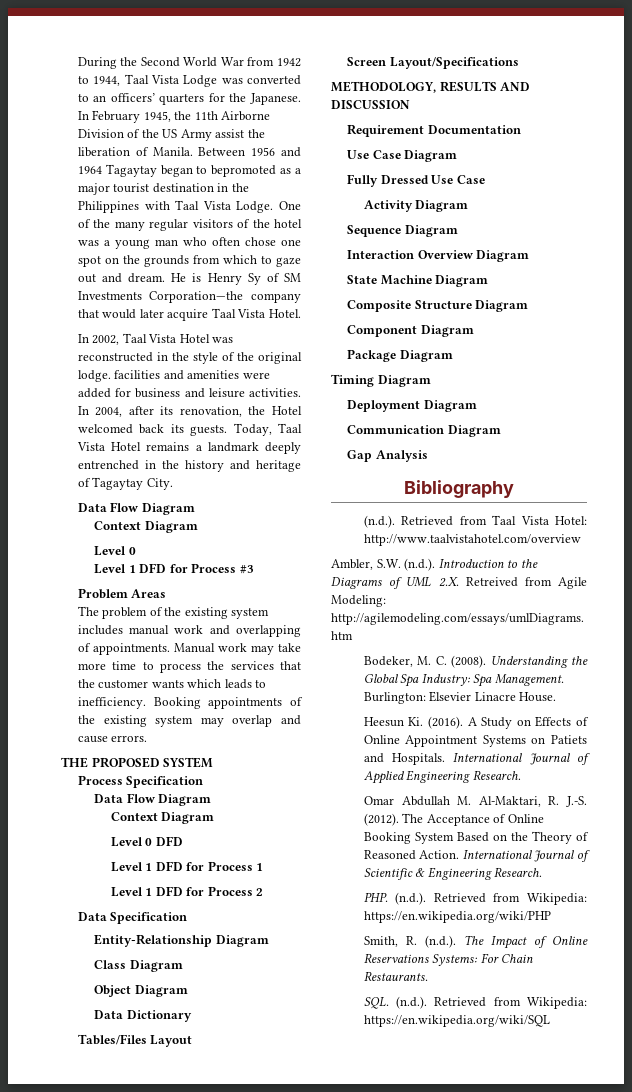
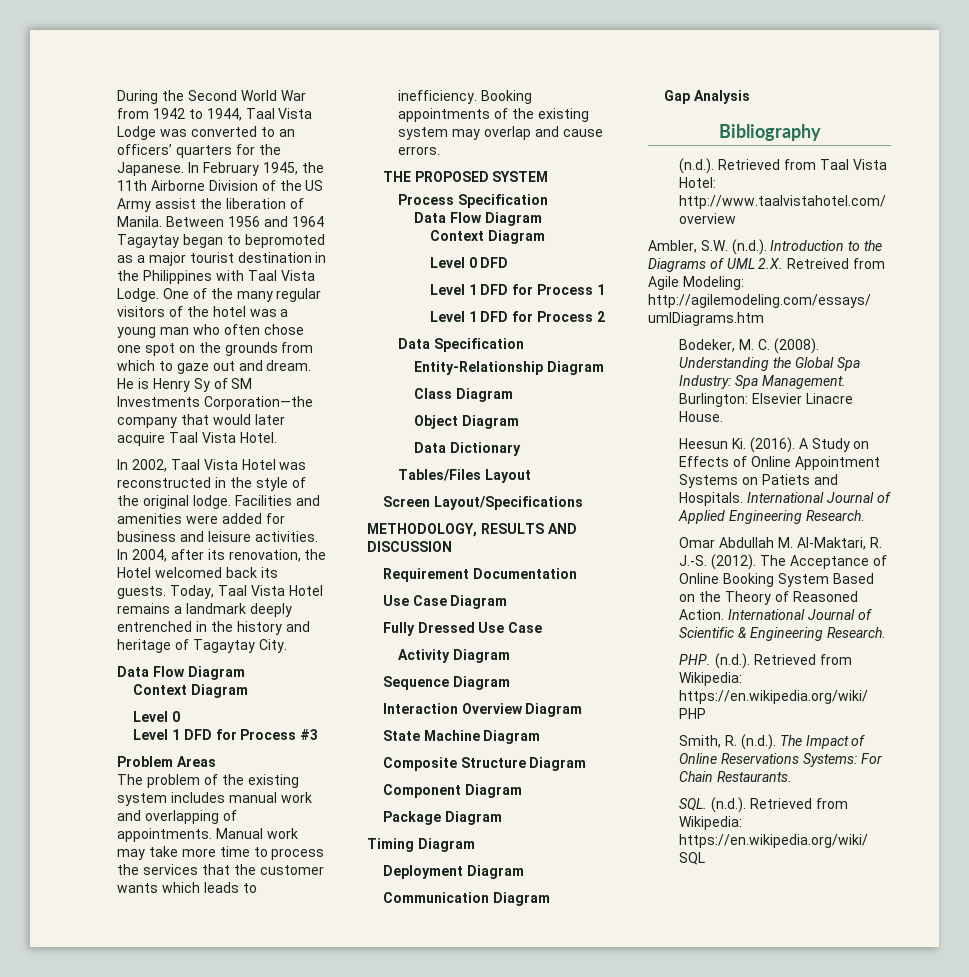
- In 2002, Taal Vista Hotel was reconstructed in the style of the original lodge. facilities and amenities were added for business and leisure activities.
+ In 2002, Taal Vista Hotel was reconstructed in the style of the original lodge. Facilities and amenities were added for business and leisure activities.

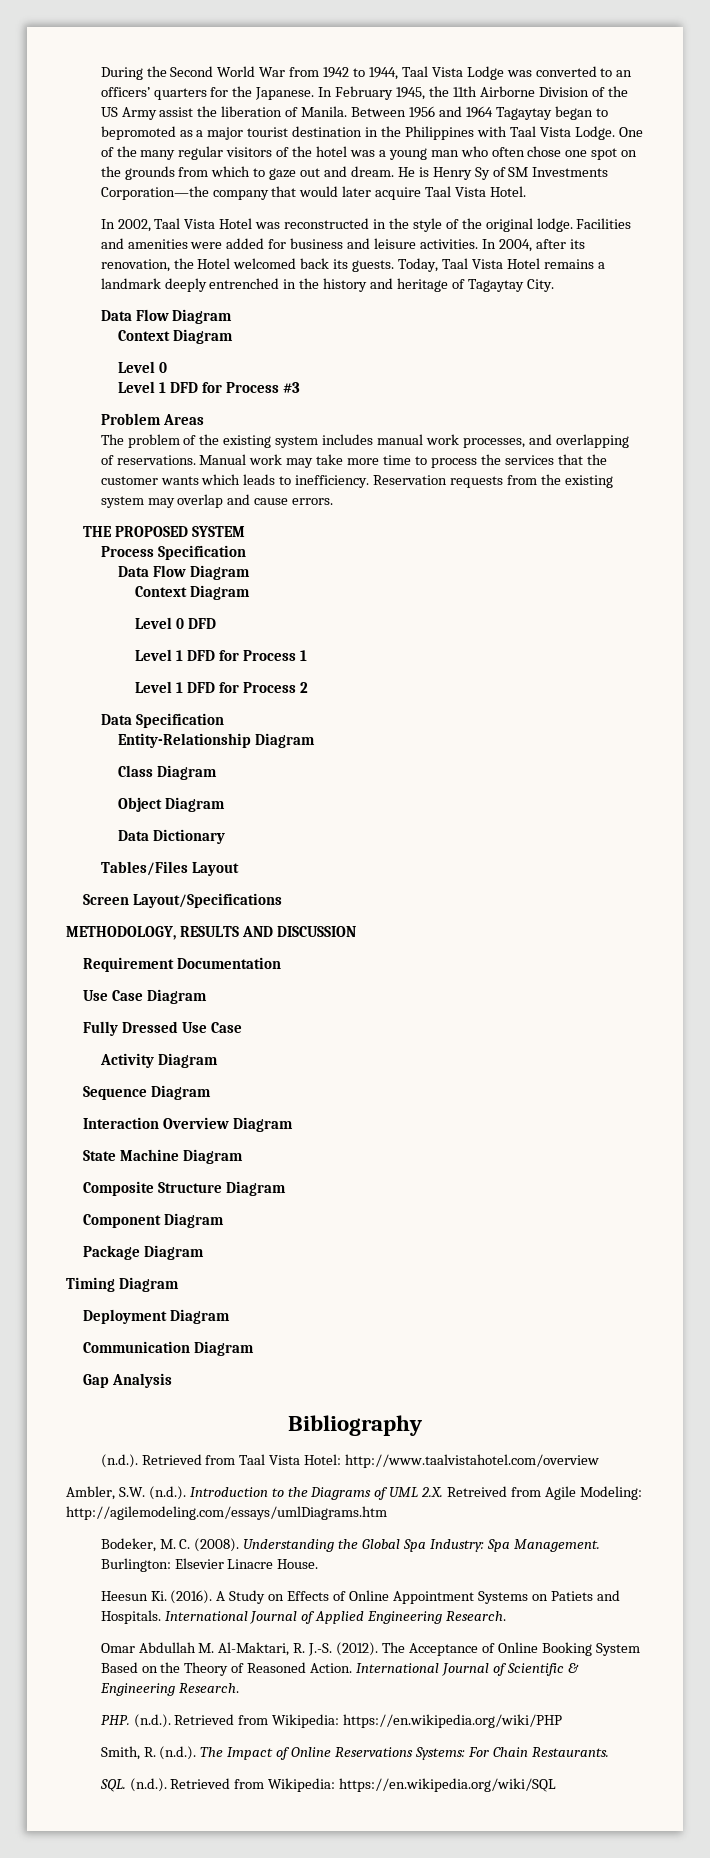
- The problem of the existing system includes manual work and overlapping of appointments.
+ The problem of the existing system includes manual work processes, and overlapping of reservations.
- Booking appointments of the existing system may overlap and cause errors.
+ Reservation requests from the existing system may overlap and cause errors.

